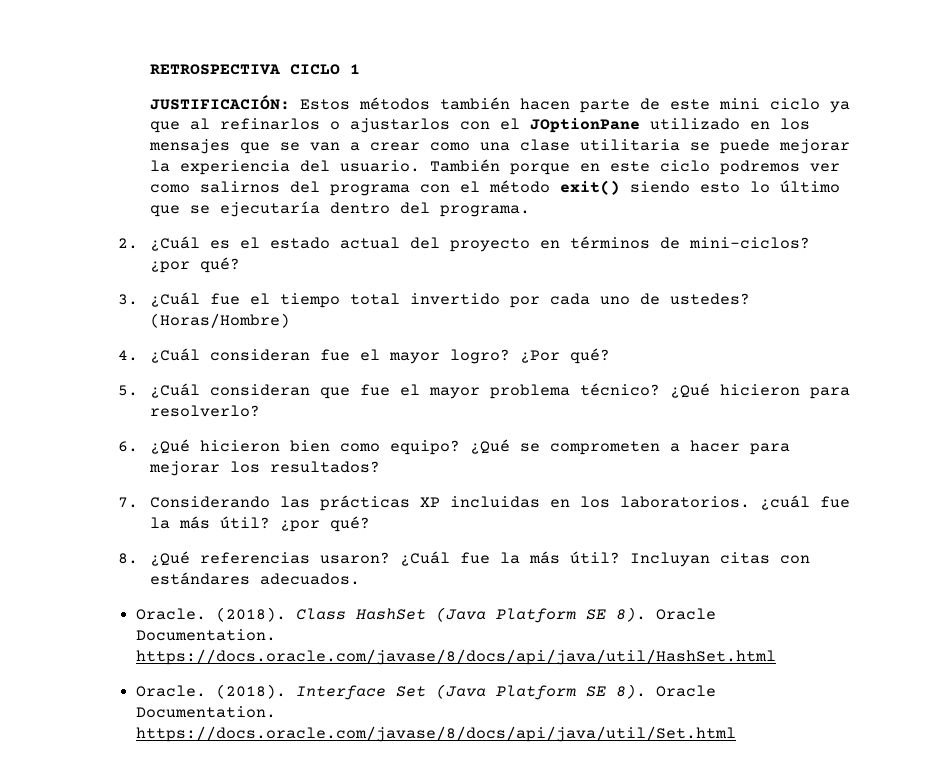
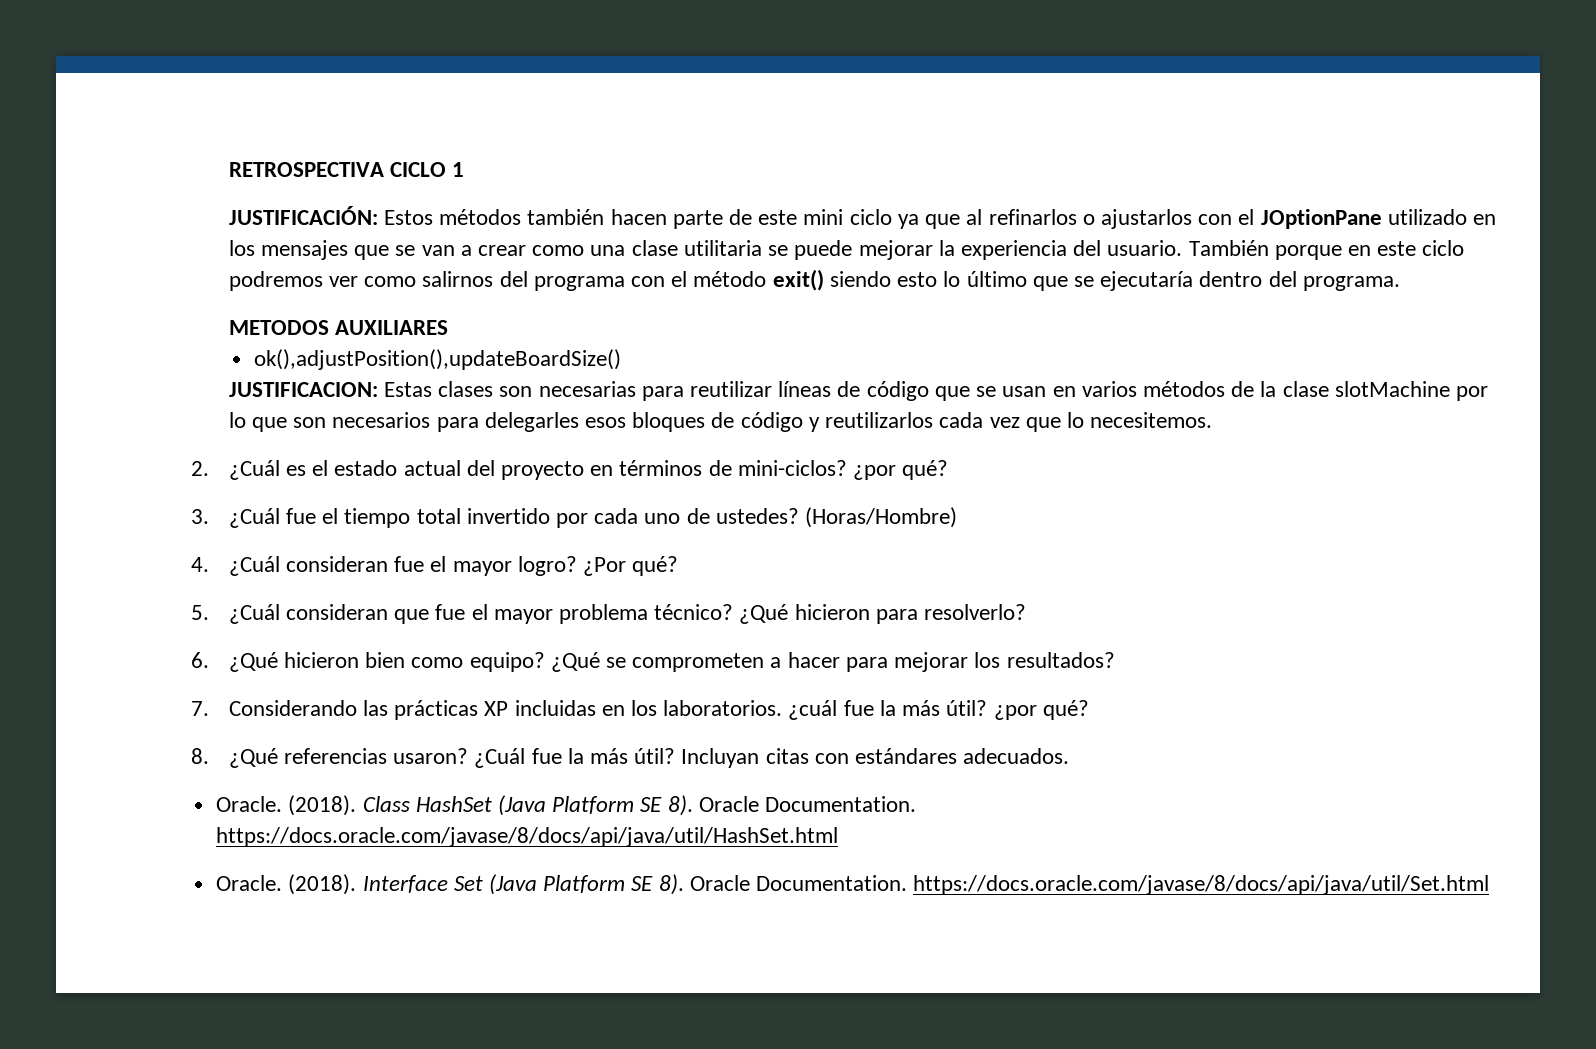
+ METODOS AUXILIARES
+ ok(),adjustPosition(),updateBoardSize()
+ JUSTIFICACION: Estas clases son necesarias para reutilizar líneas de código que se usan en varios métodos de la clase slotMachine por lo que son necesarios para delegarles esos bloques de código y reutilizarlos cada vez que lo necesitemos.

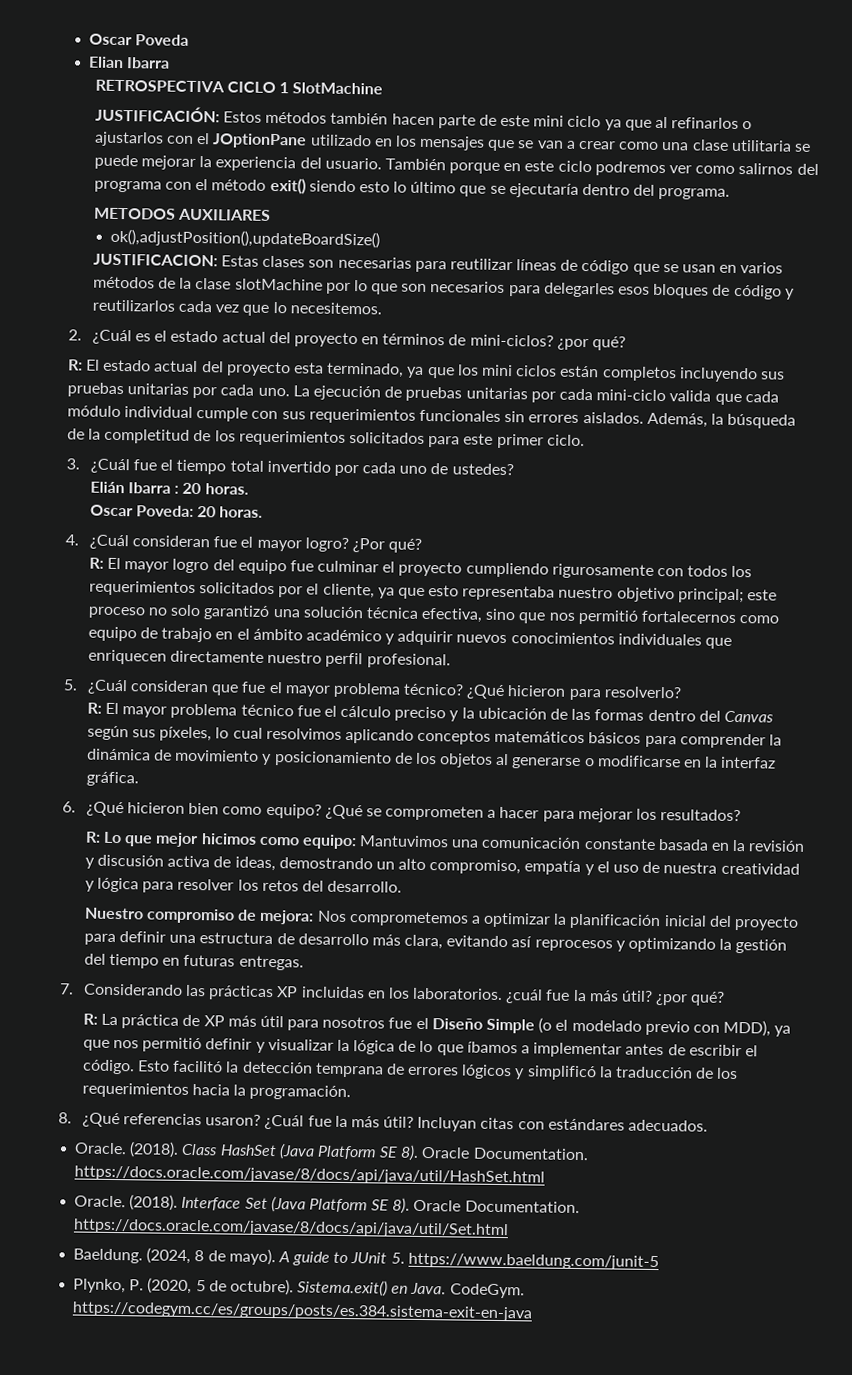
+ Oscar Poveda
+ Elian Ibarra
- RETROSPECTIVA CICLO 1
+ RETROSPECTIVA CICLO 1 SlotMachine
+ R: El estado actual del proyecto esta terminado, ya que los mini ciclos están completos incluyendo sus pruebas unitarias por cada uno. La ejecución de pruebas unitarias por cada mini-ciclo valida que cada módulo individual cumple con sus requerimientos funcionales sin errores aislados. Además, la búsqueda de la completitud de los requerimientos solicitados para este primer ciclo.
- 3. ¿Cuál fue el tiempo total invertido por cada uno de ustedes? (Horas/Hombre)
+ 3. ¿Cuál fue el tiempo total invertido por cada uno de ustedes?
+ Elián Ibarra : 20 horas.
+ Oscar Poveda: 20 horas.
+ R: El mayor logro del equipo fue culminar el proyecto cumpliendo rigurosamente con todos los requerimientos solicitados por el cliente, ya que esto representaba nuestro objetivo principal; este proceso no solo garantizó una solución técnica efectiva, sino que nos permitió fortalecernos como equipo de trabajo en el ámbito académico y adquirir nuevos conocimientos individuales que enriquecen directamente nuestro perfil profesional.
+ R: El mayor problema técnico fue el cálculo preciso y la ubicación de las formas dentro del Canvas según sus píxeles, lo cual resolvimos aplicando conceptos matemáticos básicos para comprender la dinámica de movimiento y posicionamiento de los objetos al generarse o modificarse en la interfaz gráfica.
+ R: Lo que mejor hicimos como equipo: Mantuvimos una comunicación constante basada en la revisión y discusión activa de ideas, demostrando un alto compromiso, empatía y el uso de nuestra creatividad y lógica para resolver los retos del desarrollo.
+ Nuestro compromiso de mejora: Nos comprometemos a optimizar la planificación inicial del proyecto para definir una estructura de desarrollo más clara, evitando así reprocesos y optimizando la gestión del tiempo en futuras entregas.
+ R: La práctica de XP más útil para nosotros fue el Diseño Simple (o el modelado previo con MDD), ya que nos permitió definir y visualizar la lógica de lo que íbamos a implementar antes de escribir el código. Esto facilitó la detección temprana de errores lógicos y simplificó la traducción de los requerimientos hacia la programación.
+ Baeldung. (2024, 8 de mayo). A guide to JUnit 5. https://www.baeldung.com/junit-5
+ Plynko, P. (2020, 5 de octubre). Sistema.exit() en Java. CodeGym. https://codegym.cc/es/groups/posts/es.384.sistema-exit-en-java

